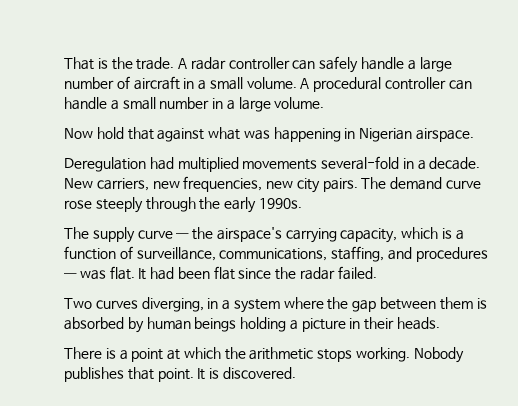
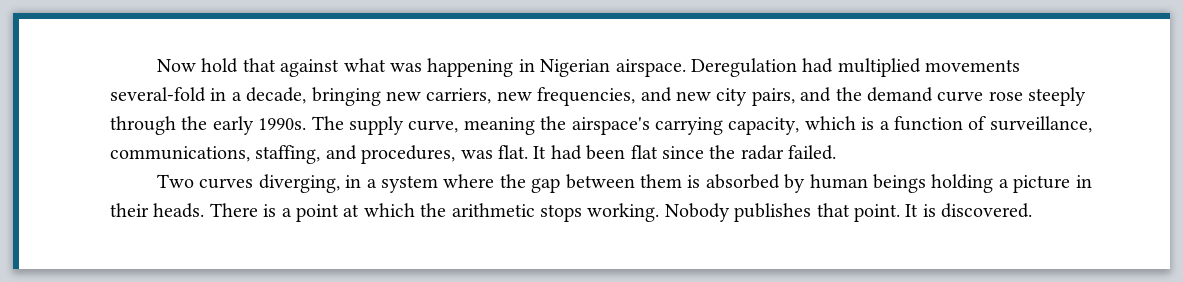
- That is the trade. A radar controller can safely handle a large number of aircraft in a small volume. A procedural controller can handle a small number in a large volume.
- Now hold that against what was happening in Nigerian airspace.
- Deregulation had multiplied movements several-fold in a decade. New carriers, new frequencies, new city pairs. The demand curve rose steeply through the early 1990s.
- The supply curve — the airspace's carrying capacity, which is a function of surveillance, communications, staffing, and procedures — was flat.
+ Now hold that against what was happening in Nigerian airspace. Deregulation had multiplied movements several-fold in a decade, bringing new carriers, new frequencies, and new city pairs, and the demand curve rose steeply through the early 1990s. The supply curve, meaning the airspace's carrying capacity, which is a function of surveillance, communications, staffing, and procedures, was flat.
- Two curves diverging, in a system where the gap between them is absorbed by human beings holding a picture in their heads.
- There is a point at which the arithmetic stops working.
+ Two curves diverging, in a system where the gap between them is absorbed by human beings holding a picture in their heads. There is a point at which the arithmetic stops working.

